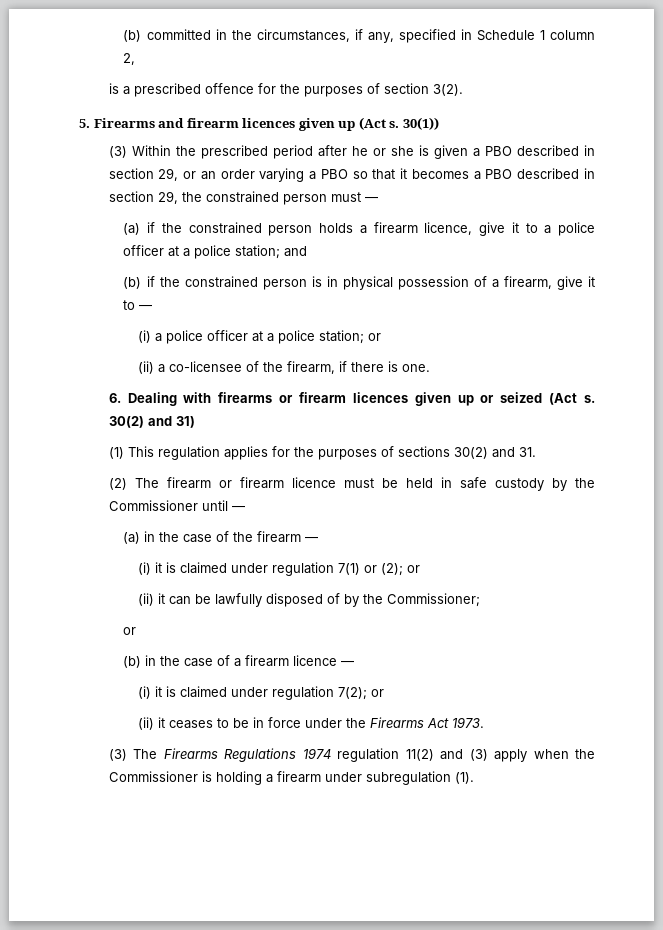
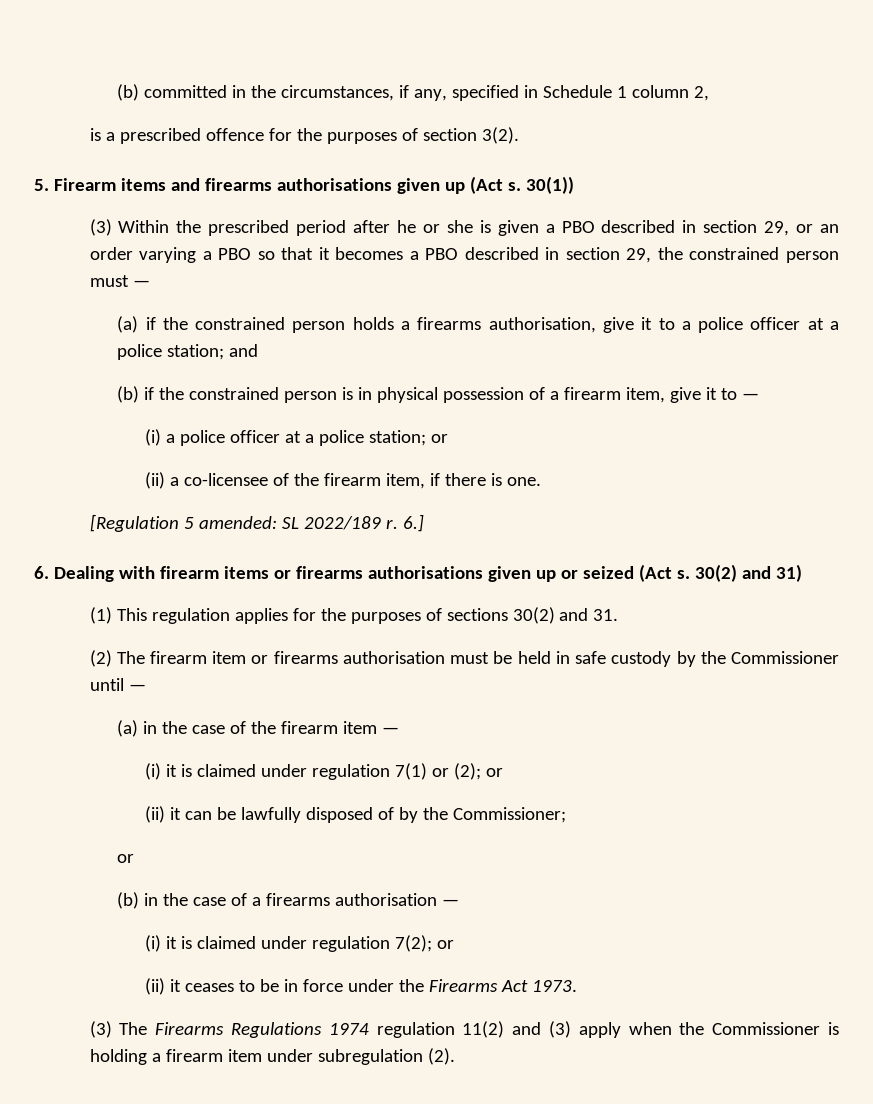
- 5. Firearms and firearm licences given up (Act s.
+ 5. Firearm items and firearms authorisations given up (Act s.
- (a) if the constrained person holds a firearm licence, give it to a police officer at a police station; and
+ (a) if the constrained person holds a firearms authorisation, give it to a police officer at a police station; and
- (b) if the constrained person is in physical possession of a firearm, give it to —
+ (b) if the constrained person is in physical possession of a firearm item, give it to —
- (ii) a co-licensee of the firearm, if there is one.
+ (ii) a co-licensee of the firearm item, if there is one.
- 6. Dealing with firearms or firearm licences given up or seized (Act s.
+ [Regulation 5 amended: SL 2022/189 r. 6.]
+ 6. Dealing with firearm items or firearms authorisations given up or seized (Act s.
- (2) The firearm or firearm licence must be held in safe custody by the Commissioner until —
+ (2) The firearm item or firearms authorisation must be held in safe custody by the Commissioner until —
- (a) in the case of the firearm —
+ (a) in the case of the firearm item —
- (b) in the case of a firearm licence —
+ (b) in the case of a firearms authorisation —
- (3) The Firearms Regulations 1974 regulation 11(2) and (3) apply when the Commissioner is holding a firearm under subregulation (1).
+ (3) The Firearms Regulations 1974 regulation 11(2) and (3) apply when the Commissioner is holding a firearm item under subregulation (2).

